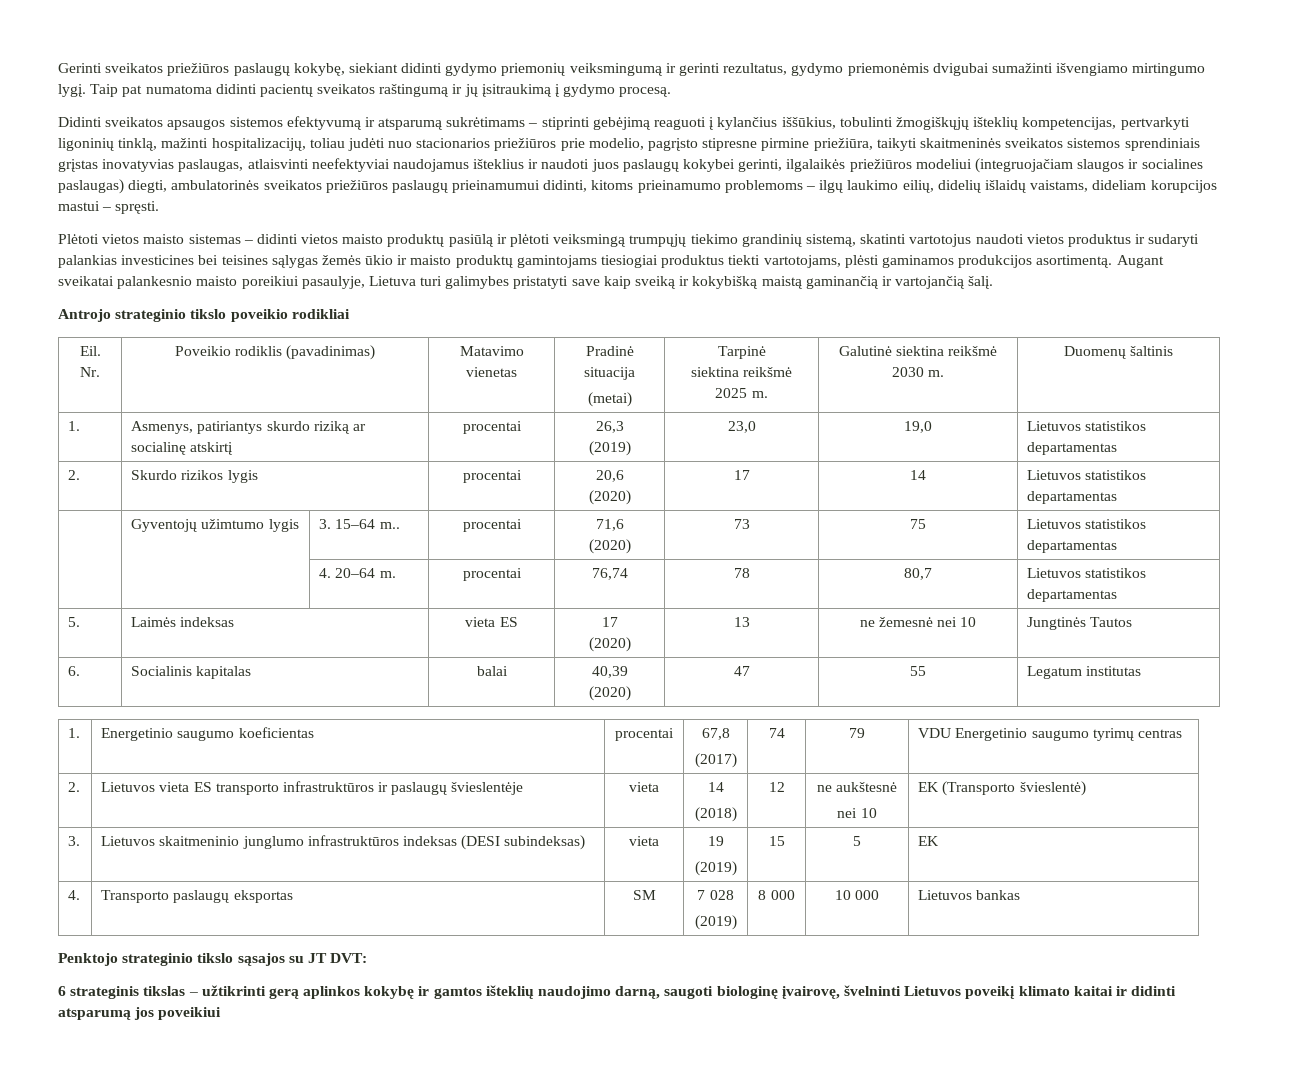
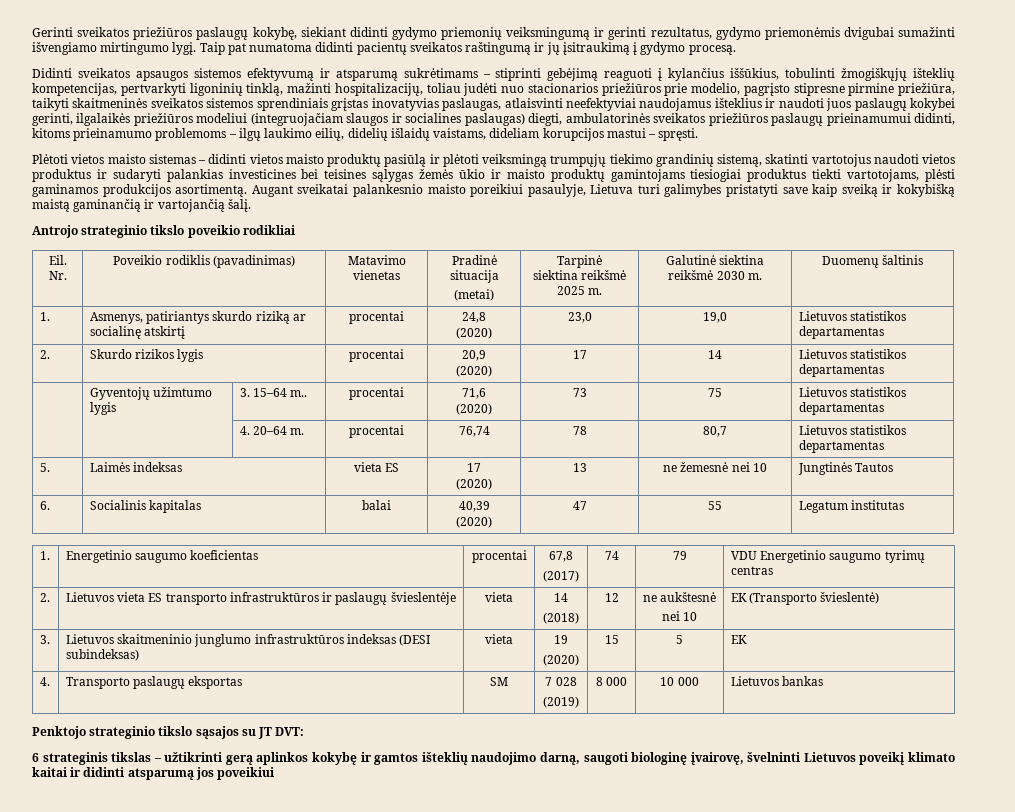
- 1. | Asmenys, patiriantys skurdo riziką ar socialinę atskirtį | procentai | 26,3
- (2019) | 23,0 | 19,0 | Lietuvos statistikos departamentas
+ 1. | Asmenys, patiriantys skurdo riziką ar socialinę atskirtį | procentai | 24,8
+ (2020) | 23,0 | 19,0 | Lietuvos statistikos departamentas
- 2. | Skurdo rizikos lygis | procentai | 20,6
+ 2. | Skurdo rizikos lygis | procentai | 20,9
  3. | Lietuvos skaitmeninio junglumo infrastruktūros indeksas (DESI subindeksas) | vieta | 19
- (2019) | 15 | 5 | EK
+ (2020) | 15 | 5 | EK

